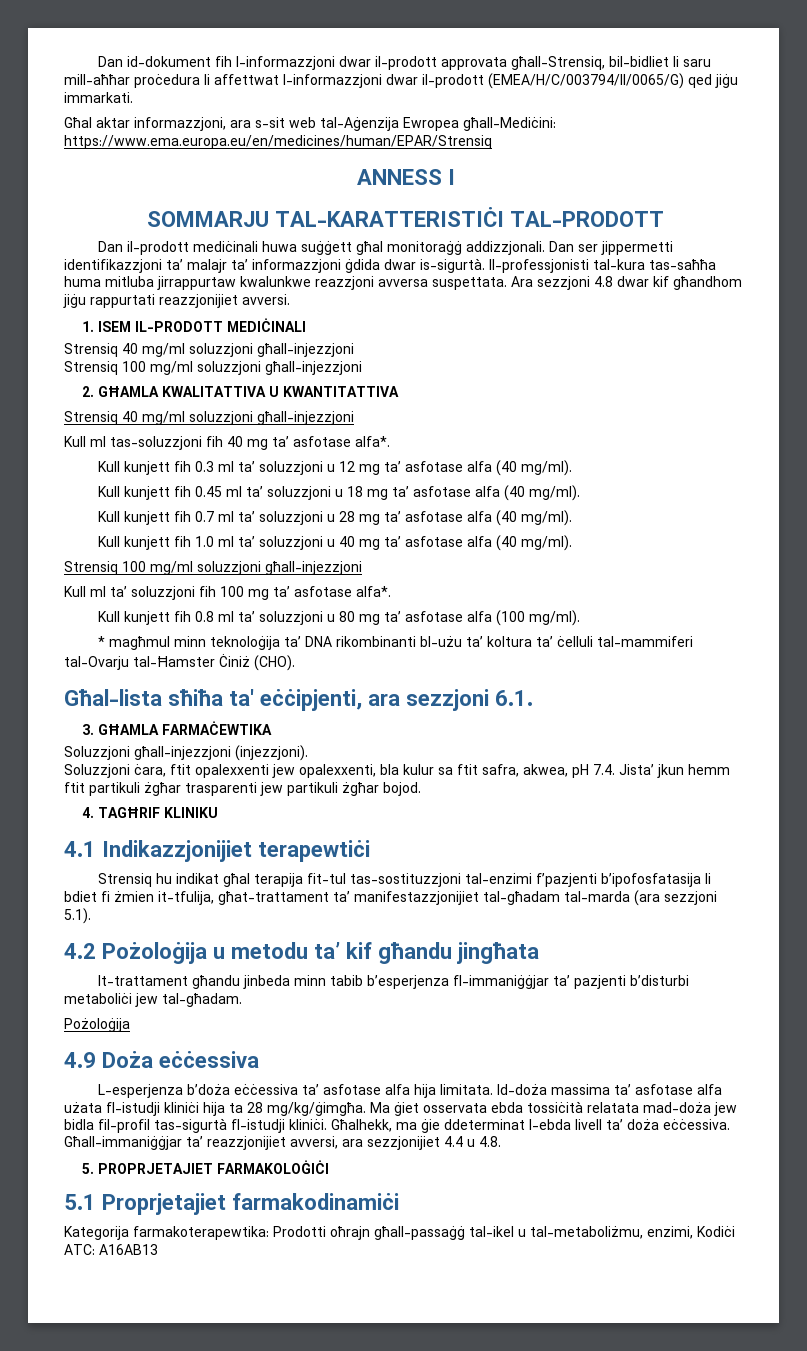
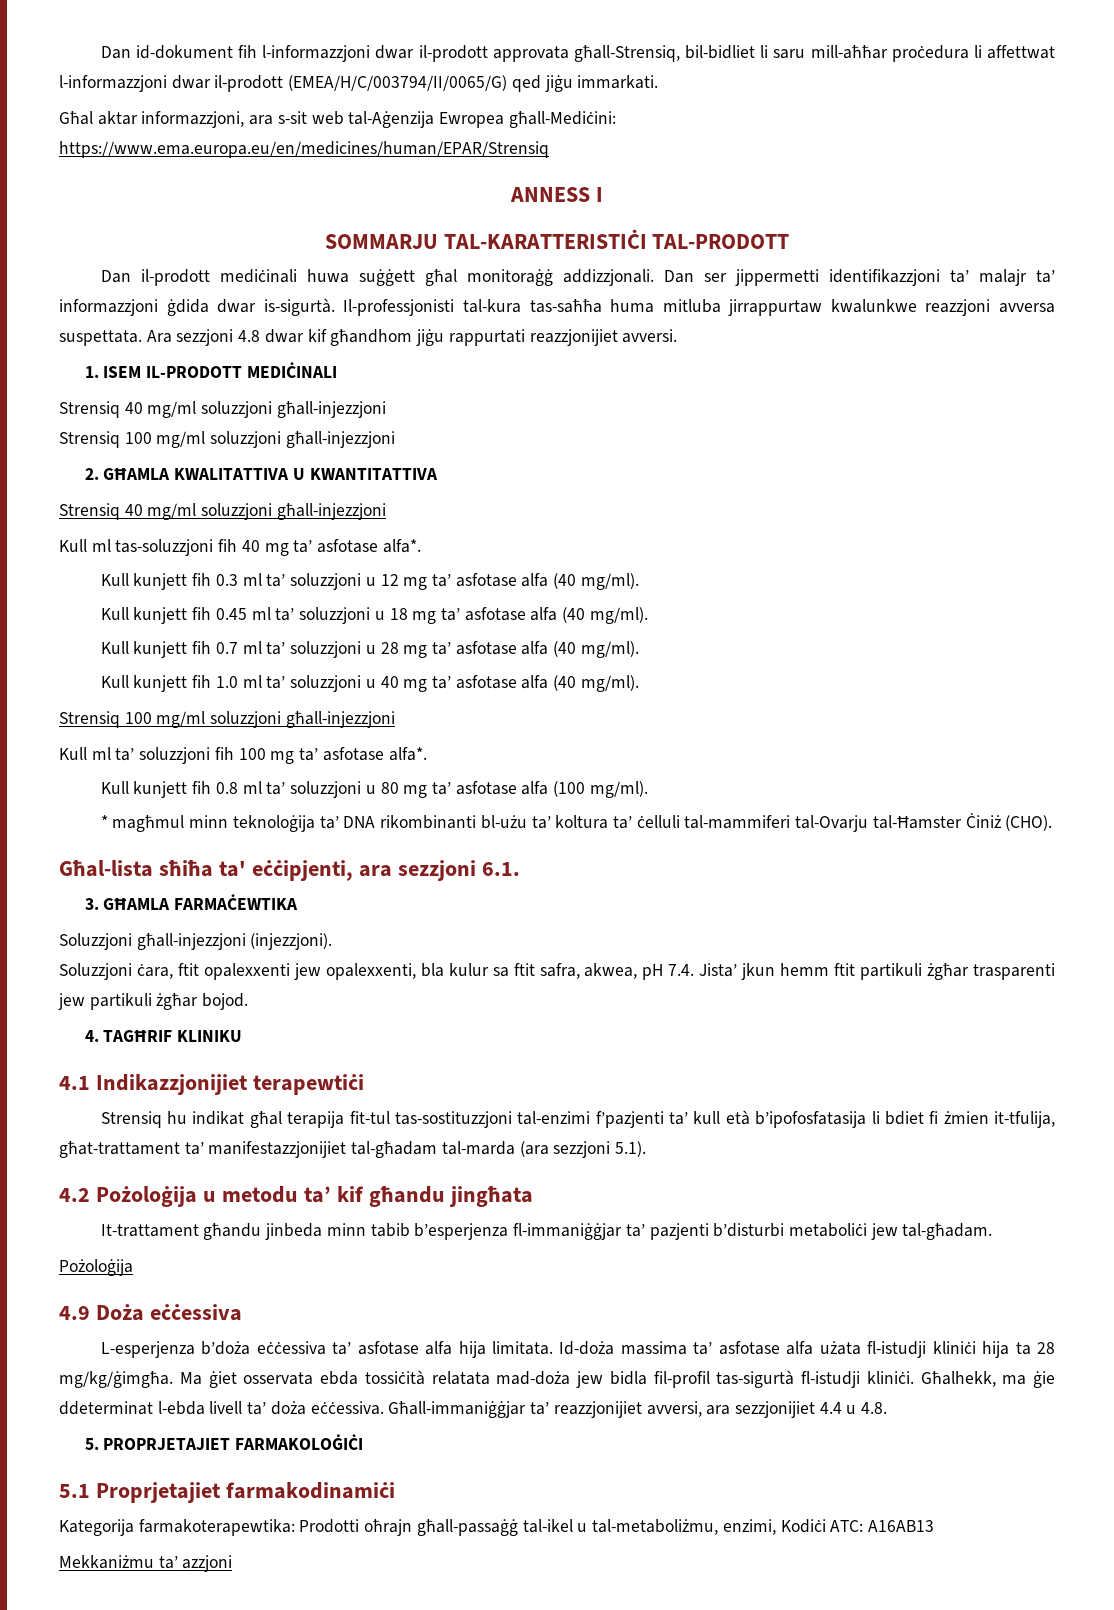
- Strensiq hu indikat għal terapija fit-tul tas-sostituzzjoni tal-enzimi f’pazjenti b’ipofosfatasija li bdiet fi żmien it-tfulija, għat-trattament ta’ manifestazzjonijiet tal-għadam tal-marda (ara sezzjoni 5.1).
+ Strensiq hu indikat għal terapija fit-tul tas-sostituzzjoni tal-enzimi f’pazjenti ta’ kull età b’ipofosfatasija li bdiet fi żmien it-tfulija, għat-trattament ta’ manifestazzjonijiet tal-għadam tal-marda (ara sezzjoni 5.1).
+ Mekkaniżmu ta’ azzjoni

